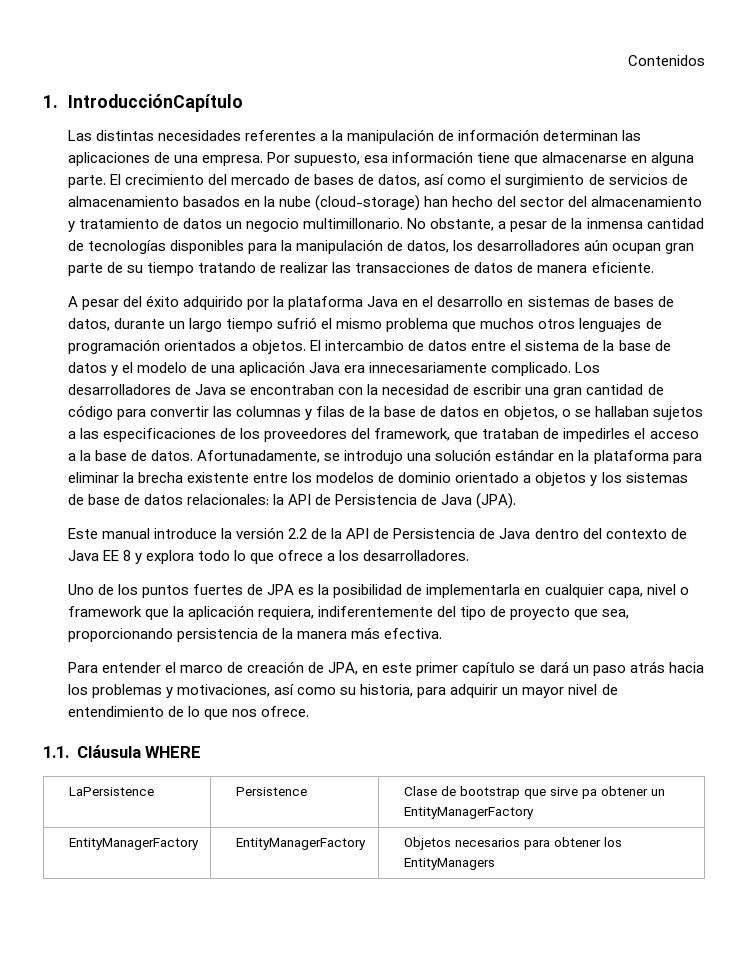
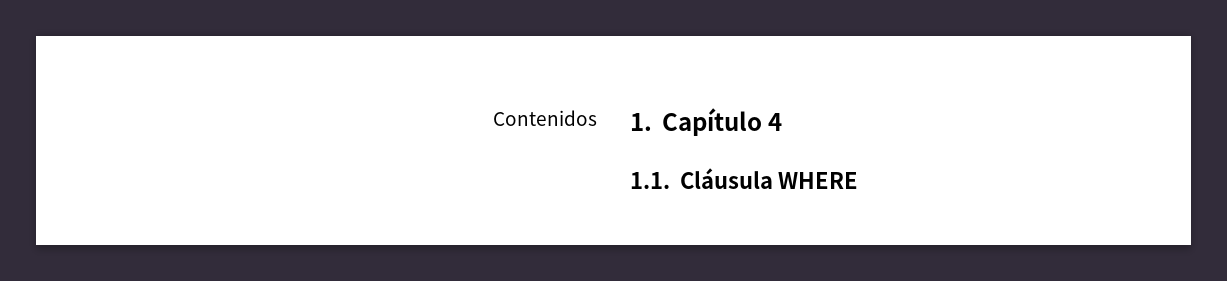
- 1. IntroducciónCapítulo
- Las distintas necesidades referentes a la manipulación de información determinan las aplicaciones de una empresa. Por supuesto, esa información tiene que almacenarse en alguna parte. El crecimiento del mercado de bases de datos, así como el surgimiento de servicios de almacenamiento basados en la nube (cloud-storage) han hecho del sector del almacenamiento y tratamiento de datos un negocio multimillonario. No obstante, a pesar de la inmensa cantidad de tecnologías disponibles para la manipulación de datos, los desarrolladores aún ocupan gran parte de su tiempo tratando de realizar las transacciones de datos de manera eficiente.
- A pesar del éxito adquirido por la plataforma Java en el desarrollo en sistemas de bases de datos, durante un largo tiempo sufrió el mismo problema que muchos otros lenguajes de programación orientados a objetos. El intercambio de datos entre el sistema de la base de datos y el modelo de una aplicación Java era innecesariamente complicado. Los desarrolladores de Java se encontraban con la necesidad de escribir una gran cantidad de código para convertir las columnas y filas de la base de datos en objetos, o se hallaban sujetos a las especificaciones de los proveedores del framework, que trataban de impedirles el acceso a la base de datos. Afortunadamente, se introdujo una solución estándar en la plataforma para eliminar la brecha existente entre los modelos de dominio orientado a objetos y los sistemas de base de datos relacionales: la API de Persistencia de Java (JPA).
- Este manual introduce la versión 2.2 de la API de Persistencia de Java dentro del contexto de Java EE 8 y explora todo lo que ofrece a los desarrolladores.
- Uno de los puntos fuertes de JPA es la posibilidad de implementarla en cualquier capa, nivel o framework que la aplicación requiera, indiferentemente del tipo de proyecto que sea, proporcionando persistencia de la manera más efectiva.
- Para entender el marco de creación de JPA, en este primer capítulo se dará un paso atrás hacia los problemas y motivaciones, así como su historia, para adquirir un mayor nivel de entendimiento de lo que nos ofrece.
+ 1. Capítulo 4
  1.1. Cláusula WHERE
- LaPersistence | Persistence | Clase de bootstrap que sirve pa obtener un EntityManagerFactory
- EntityManagerFactory | EntityManagerFactory | Objetos necesarios para obtener los EntityManagers

